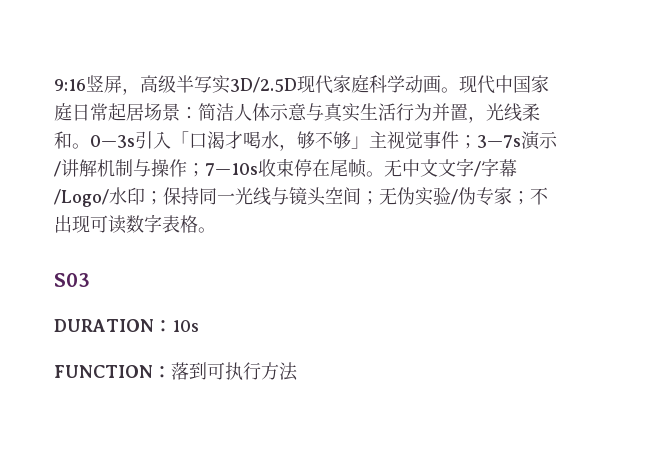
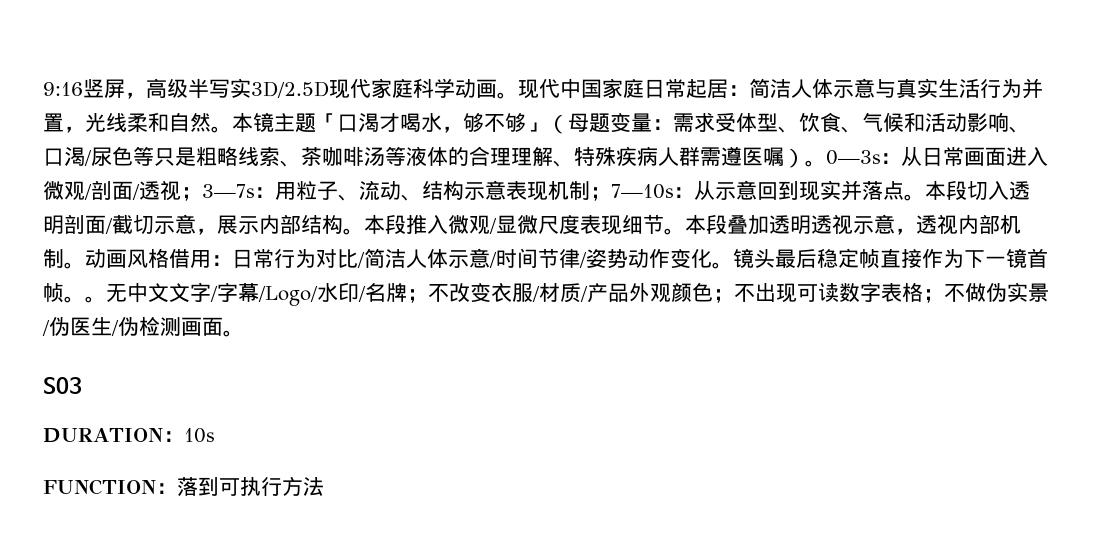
- 现代中国家庭日常起居场景：简洁人体示意与真实生活行为并置，光线柔和。0—3s引入「口渴才喝水，够不够」主视觉事件；3—7s演示/讲解机制与操作；7—10s收束停在尾帧。
+ 现代中国家庭日常起居：简洁人体示意与真实生活行为并置，光线柔和自然。本镜主题「口渴才喝水，够不够」（母题变量：需求受体型、饮食、气候和活动影响、口渴/尿色等只是粗略线索、茶咖啡汤等液体的合理理解、特殊疾病人群需遵医嘱）。0—3s：从日常画面进入微观/剖面/透视；3—7s：用粒子、流动、结构示意表现机制；7—10s：从示意回到现实并落点。本段切入透明剖面/截切示意，展示内部结构。本段推入微观/显微尺度表现细节。本段叠加透明透视示意，透视内部机制。动画风格借用：日常行为对比/简洁人体示意/时间节律/姿势动作变化。镜头最后稳定帧直接作为下一镜首帧。。
- 无中文文字/字幕/Logo/水印；保持同一光线与镜头空间；无伪实验/伪专家；不出现可读数字表格。
+ 无中文文字/字幕/Logo/水印/名牌；不改变衣服/材质/产品外观颜色；不出现可读数字表格；不做伪实景/伪医生/伪检测画面。

